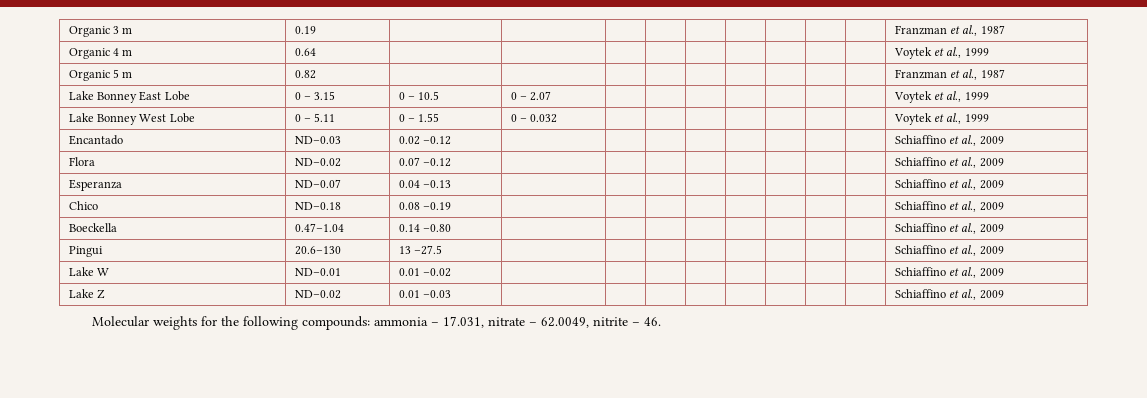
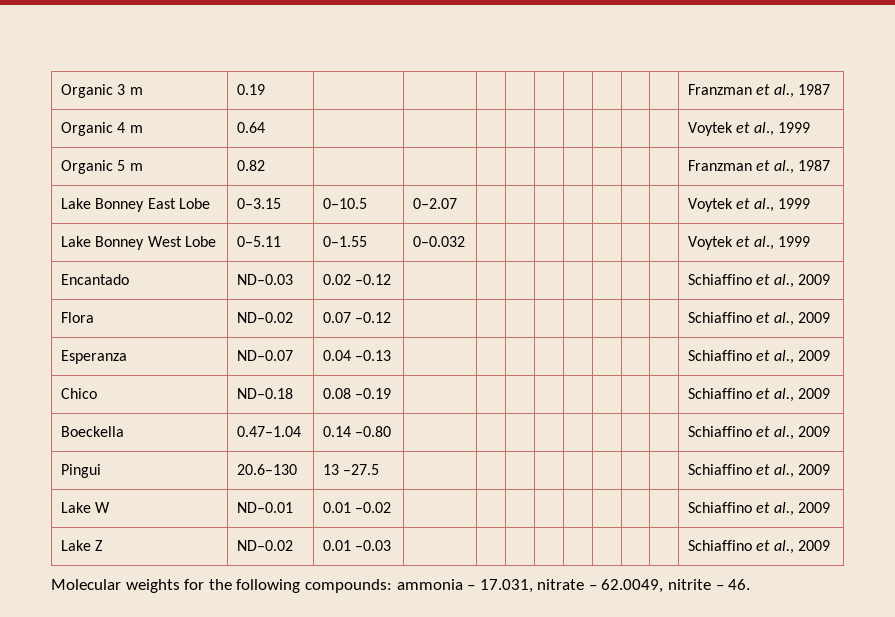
- Lake Bonney East Lobe | 0 – 3.15 | 0 – 10.5 | 0 – 2.07 | | | | | | | | Voytek et al., 1999
+ Lake Bonney East Lobe | 0–3.15 | 0–10.5 | 0–2.07 | | | | | | | | Voytek et al., 1999
- Lake Bonney West Lobe | 0 – 5.11 | 0 – 1.55 | 0 – 0.032 | | | | | | | | Voytek et al., 1999
+ Lake Bonney West Lobe | 0–5.11 | 0–1.55 | 0–0.032 | | | | | | | | Voytek et al., 1999

